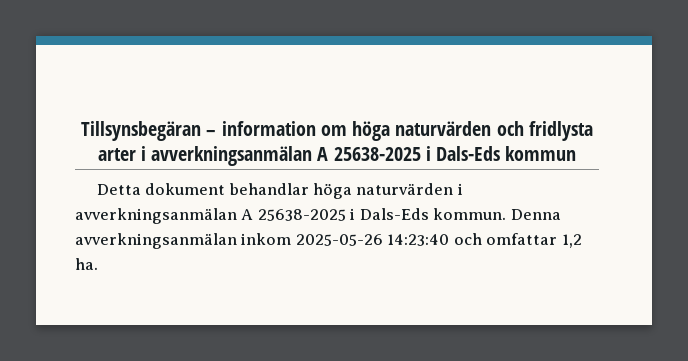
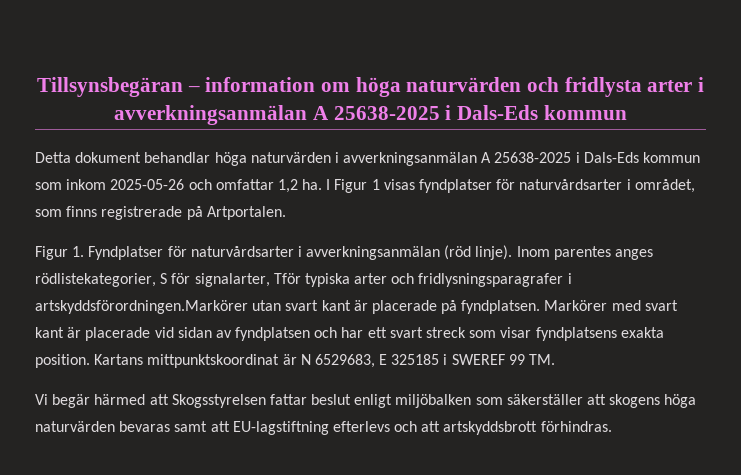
- Detta dokument behandlar höga naturvärden i avverkningsanmälan A 25638-2025 i Dals-Eds kommun. Denna avverkningsanmälan inkom 2025-05-26 14:23:40 och omfattar 1,2 ha.
+ Detta dokument behandlar höga naturvärden i avverkningsanmälan A 25638-2025 i Dals-Eds kommun som inkom 2025-05-26 och omfattar 1,2 ha.
+ I Figur 1 visas fyndplatser för naturvårdsarter i området, som finns registrerade på Artportalen.
+ Figur 1. Fyndplatser för naturvårdsarter i avverkningsanmälan (röd linje). Inom parentes anges rödlistekategorier, S för signalarter, Tför typiska arter och fridlysningsparagrafer i artskyddsförordningen.Markörer utan svart kant är placerade på fyndplatsen. Markörer med svart kant är placerade vid sidan av fyndplatsen och har ett svart streck som visar fyndplatsens exakta position. Kartans mittpunktskoordinat är N 6529683, E 325185 i SWEREF 99 TM.
+ Vi begär härmed att Skogsstyrelsen fattar beslut enligt miljöbalken som säkerställer att skogens höga naturvärden bevaras samt att EU-lagstiftning efterlevs och att artskyddsbrott förhindras.

